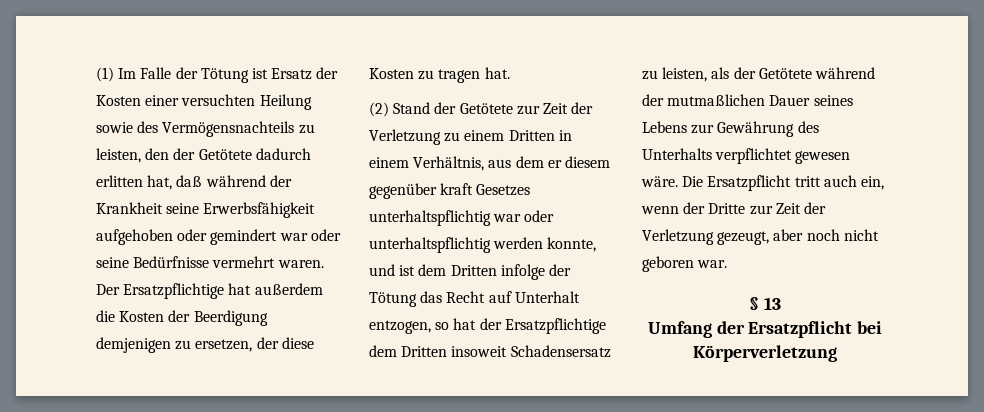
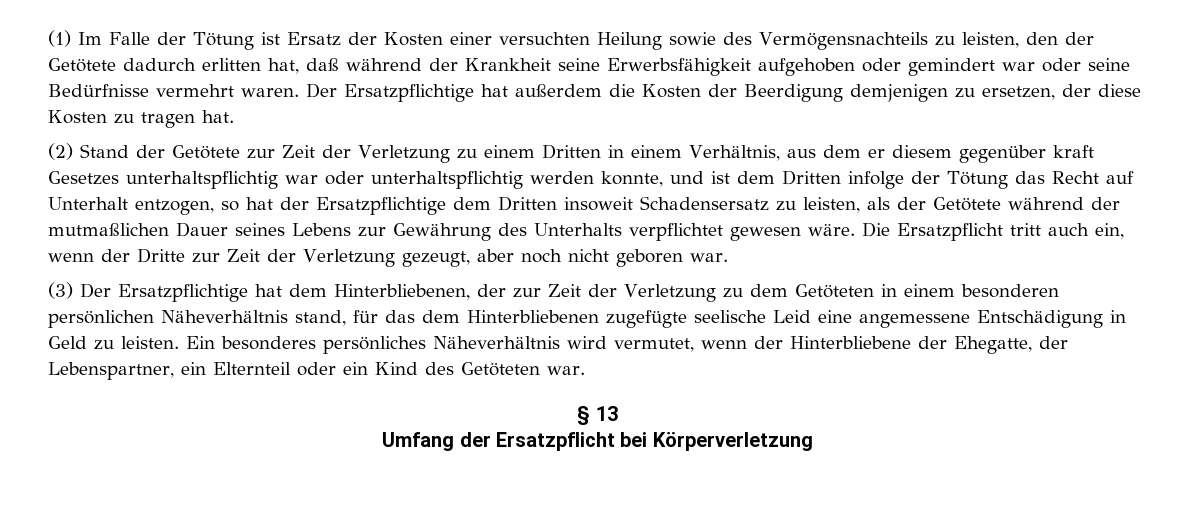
+ (3) Der Ersatzpflichtige hat dem Hinterbliebenen, der zur Zeit der Verletzung zu dem Getöteten in einem besonderen persönlichen Näheverhältnis stand, für das dem Hinterbliebenen zugefügte seelische Leid eine angemessene Entschädigung in Geld zu leisten. Ein besonderes persönliches Näheverhältnis wird vermutet, wenn der Hinterbliebene der Ehegatte, der Lebenspartner, ein Elternteil oder ein Kind des Getöteten war.

